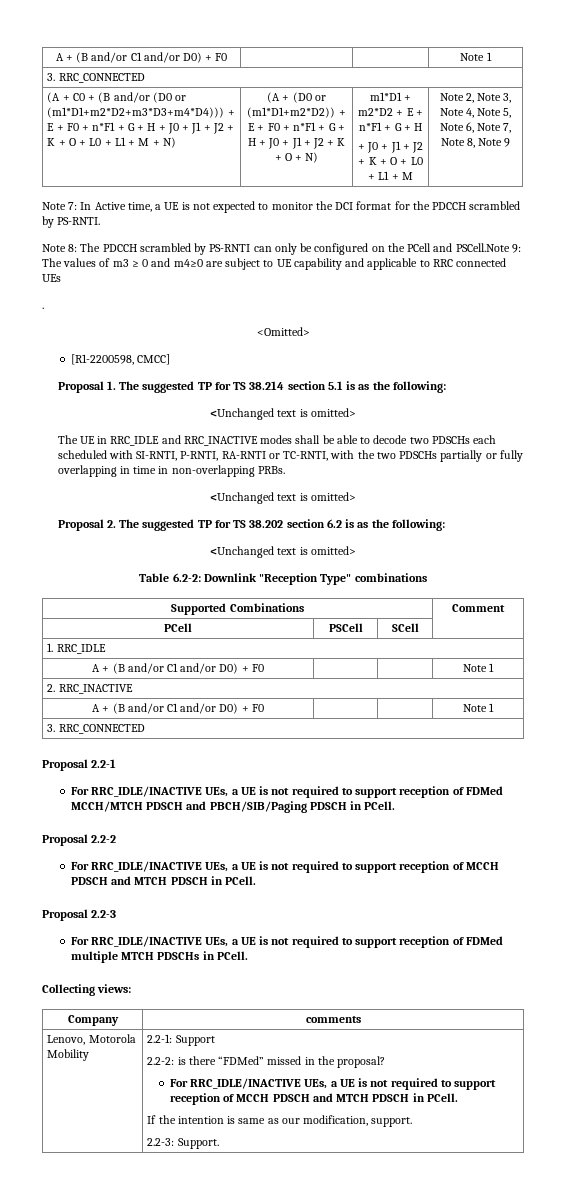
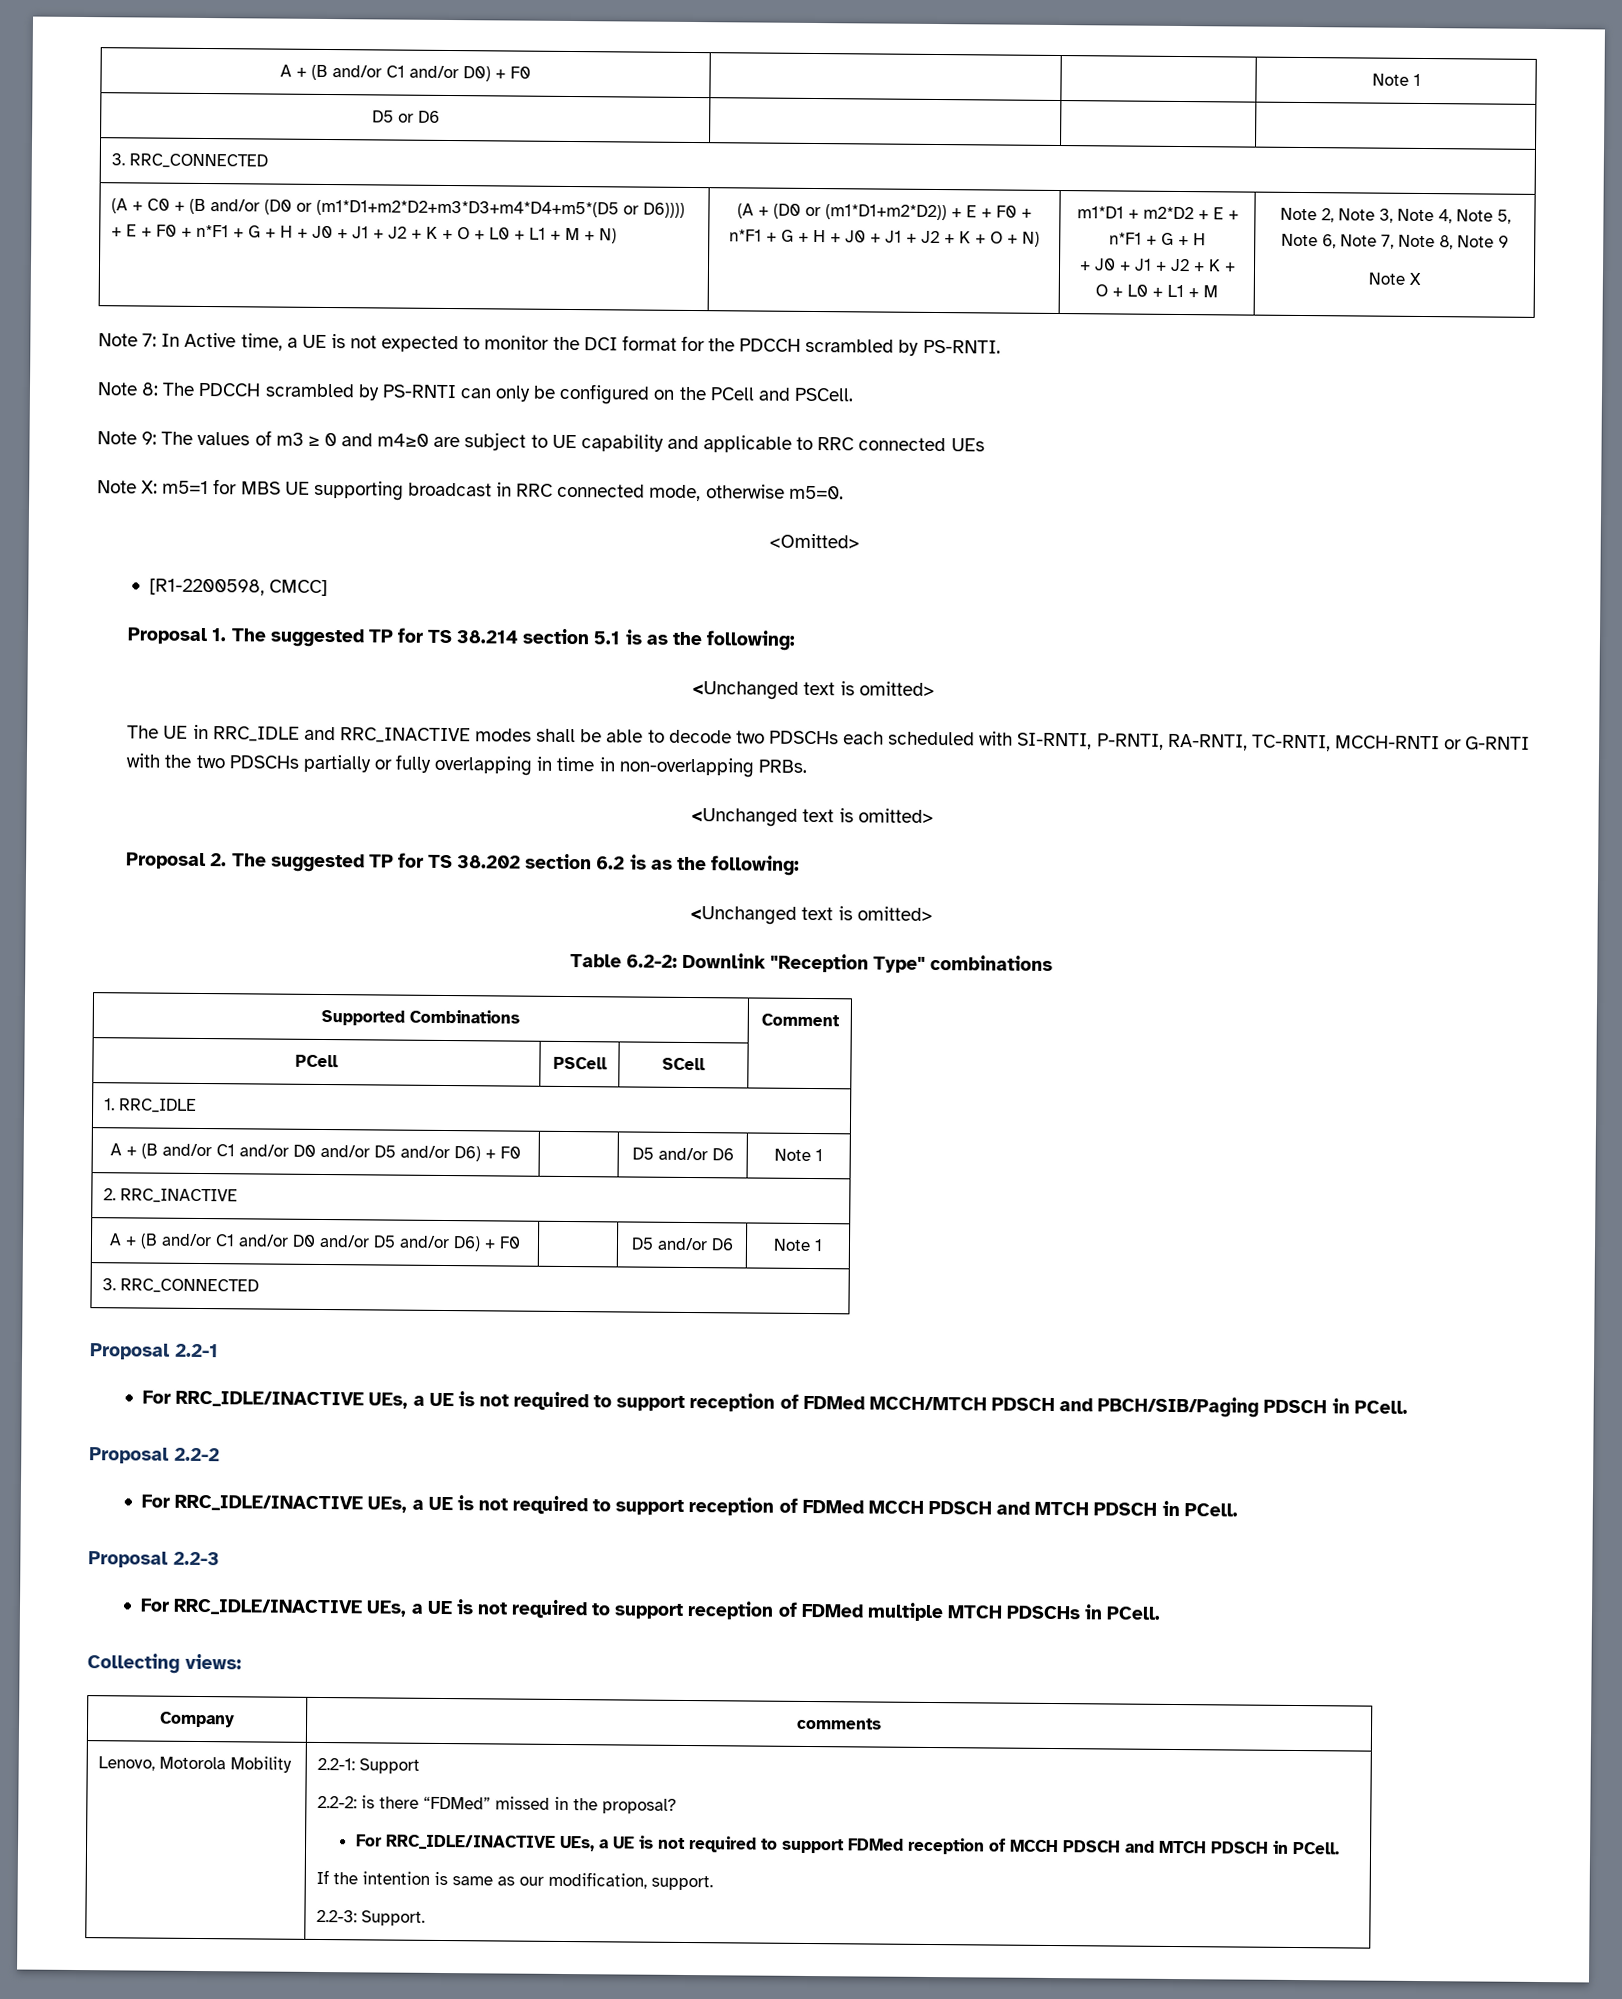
+ D5 or D6 | | |
- (A + C0 + (B and/or (D0 or (m1*D1+m2*D2+m3*D3+m4*D4))) + E + F0 + n*F1 + G + H + J0 + J1 + J2 + K + O + L0 + L1 + M + N)
+ (A + C0 + (B and/or (D0 or (m1*D1+m2*D2+m3*D3+m4*D4+m5*(D5 or D6)))) + E + F0 + n*F1 + G + H + J0 + J1 + J2 + K + O + L0 + L1 + M + N)
+ Note X
- Note 8: The PDCCH scrambled by PS-RNTI can only be configured on the PCell and PSCell.Note 9: The values of m3 ≥ 0 and m4≥0 are subject to UE capability and applicable to RRC connected UEs
+ Note 8: The PDCCH scrambled by PS-RNTI can only be configured on the PCell and PSCell.
+ Note 9: The values of m3 ≥ 0 and m4≥0 are subject to UE capability and applicable to RRC connected UEs
- .
+ Note X: m5=1 for MBS UE supporting broadcast in RRC connected mode, otherwise m5=0.
- The UE in RRC_IDLE and RRC_INACTIVE modes shall be able to decode two PDSCHs each scheduled with SI-RNTI, P-RNTI, RA-RNTI or TC-RNTI, with the two PDSCHs partially or fully overlapping in time in non-overlapping PRBs.
+ The UE in RRC_IDLE and RRC_INACTIVE modes shall be able to decode two PDSCHs each scheduled with SI-RNTI, P-RNTI, RA-RNTI, TC-RNTI, MCCH-RNTI or G-RNTI with the two PDSCHs partially or fully overlapping in time in non-overlapping PRBs.
  1. RRC_IDLE
- A + (B and/or C1 and/or D0) + F0 | | | Note 1
+ A + (B and/or C1 and/or D0 and/or D5 and/or D6) + F0 | | D5 and/or D6 | Note 1
  2. RRC_INACTIVE
- A + (B and/or C1 and/or D0) + F0 | | | Note 1
+ A + (B and/or C1 and/or D0 and/or D5 and/or D6) + F0 | | D5 and/or D6 | Note 1
  Proposal 2.2-2
- For RRC_IDLE/INACTIVE UEs, a UE is not required to support reception of MCCH PDSCH and MTCH PDSCH in PCell.
+ For RRC_IDLE/INACTIVE UEs, a UE is not required to support reception of FDMed MCCH PDSCH and MTCH PDSCH in PCell.
  2.2-2: is there “FDMed” missed in the proposal?
- For RRC_IDLE/INACTIVE UEs, a UE is not required to support reception of MCCH PDSCH and MTCH PDSCH in PCell.
+ For RRC_IDLE/INACTIVE UEs, a UE is not required to support FDMed reception of MCCH PDSCH and MTCH PDSCH in PCell.

